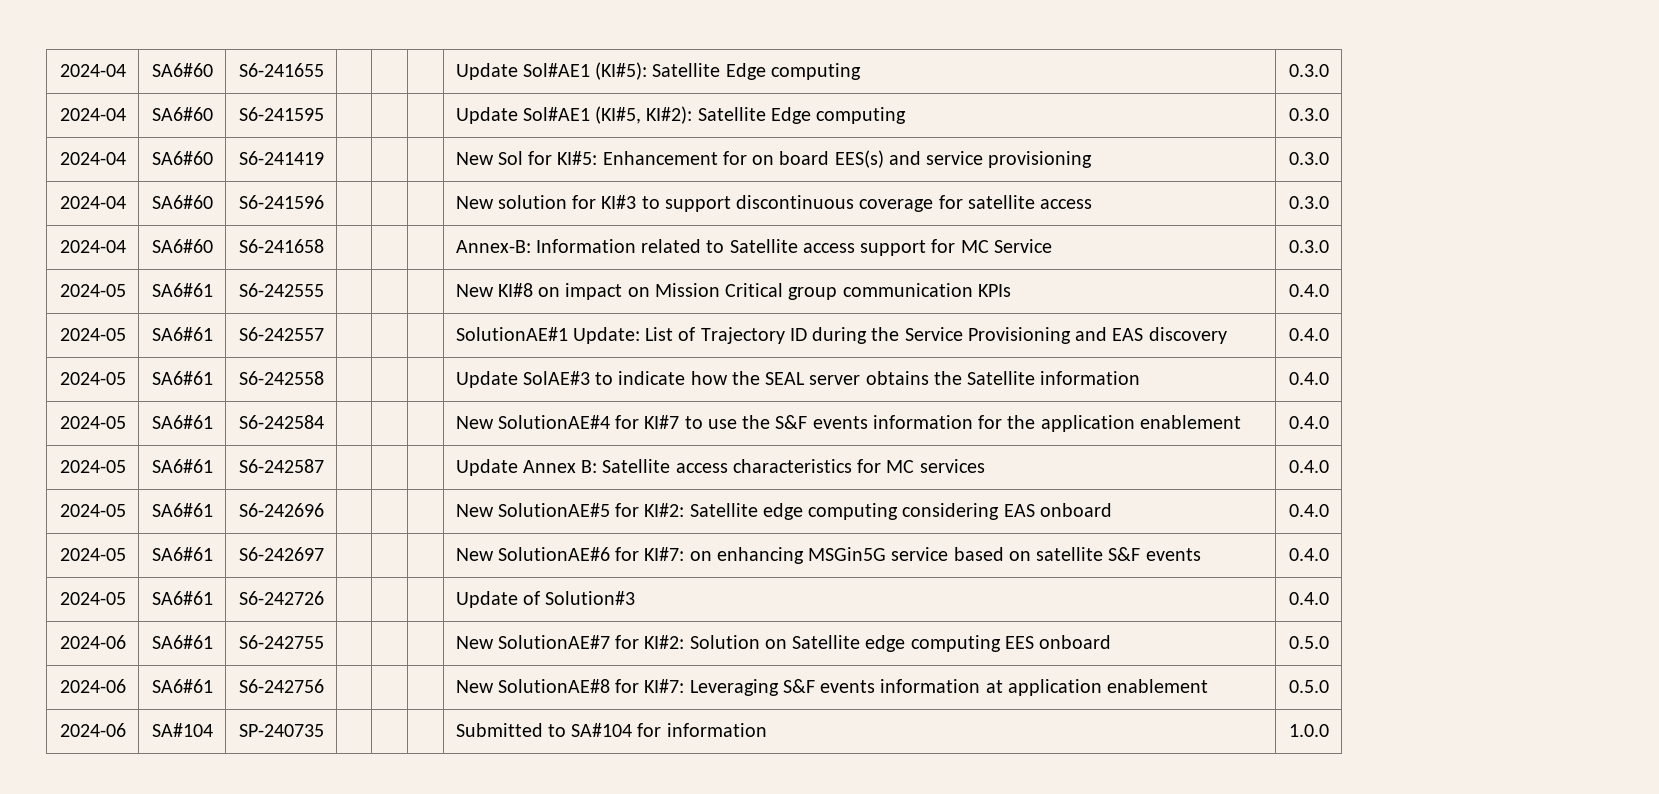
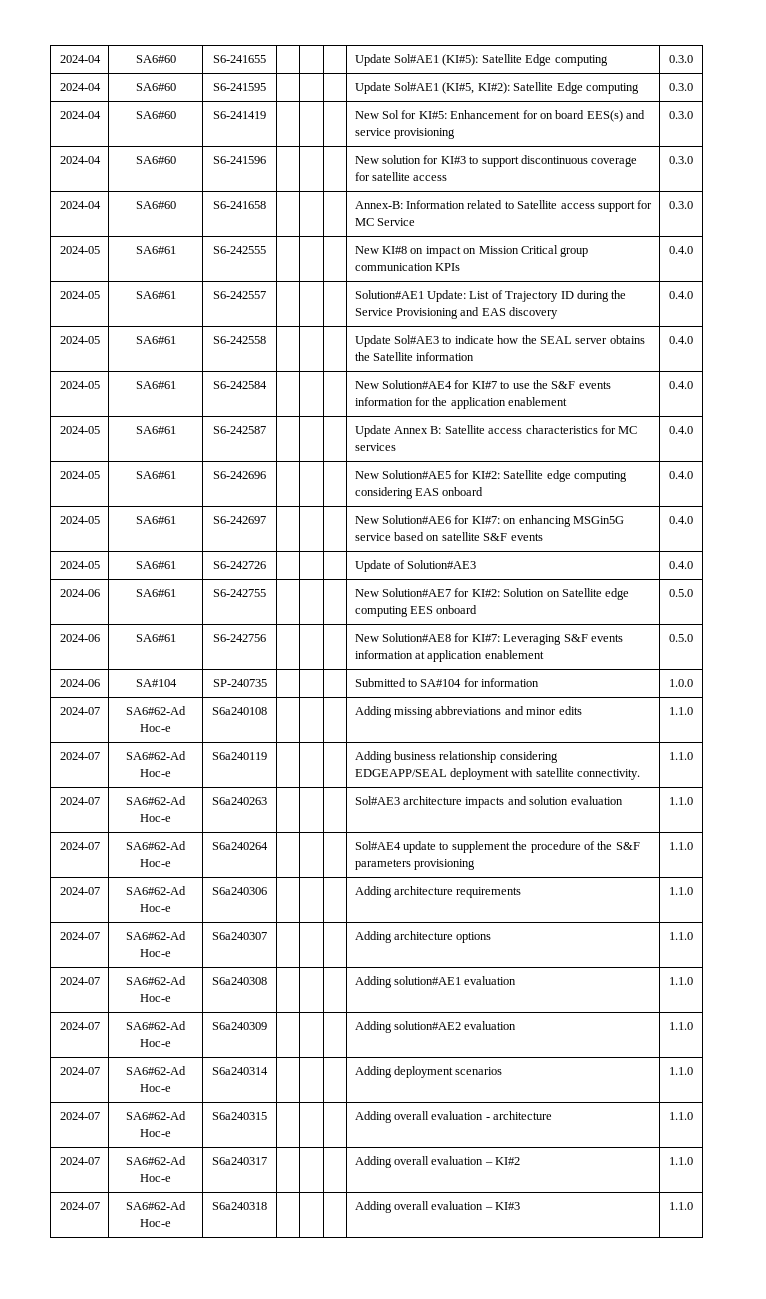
- 2024-05 | SA6#61 | S6-242557 | | | | SolutionAE#1 Update: List of Trajectory ID during the Service Provisioning and EAS discovery | 0.4.0
+ 2024-05 | SA6#61 | S6-242557 | | | | Solution#AE1 Update: List of Trajectory ID during the Service Provisioning and EAS discovery | 0.4.0
- 2024-05 | SA6#61 | S6-242558 | | | | Update SolAE#3 to indicate how the SEAL server obtains the Satellite information | 0.4.0
+ 2024-05 | SA6#61 | S6-242558 | | | | Update Sol#AE3 to indicate how the SEAL server obtains the Satellite information | 0.4.0
- 2024-05 | SA6#61 | S6-242584 | | | | New SolutionAE#4 for KI#7 to use the S&F events information for the application enablement | 0.4.0
+ 2024-05 | SA6#61 | S6-242584 | | | | New Solution#AE4 for KI#7 to use the S&F events information for the application enablement | 0.4.0
- 2024-05 | SA6#61 | S6-242696 | | | | New SolutionAE#5 for KI#2: Satellite edge computing considering EAS onboard | 0.4.0
+ 2024-05 | SA6#61 | S6-242696 | | | | New Solution#AE5 for KI#2: Satellite edge computing considering EAS onboard | 0.4.0
- 2024-05 | SA6#61 | S6-242697 | | | | New SolutionAE#6 for KI#7: on enhancing MSGin5G service based on satellite S&F events | 0.4.0
+ 2024-05 | SA6#61 | S6-242697 | | | | New Solution#AE6 for KI#7: on enhancing MSGin5G service based on satellite S&F events | 0.4.0
- 2024-05 | SA6#61 | S6-242726 | | | | Update of Solution#3 | 0.4.0
+ 2024-05 | SA6#61 | S6-242726 | | | | Update of Solution#AE3 | 0.4.0
- 2024-06 | SA6#61 | S6-242755 | | | | New SolutionAE#7 for KI#2: Solution on Satellite edge computing EES onboard | 0.5.0
+ 2024-06 | SA6#61 | S6-242755 | | | | New Solution#AE7 for KI#2: Solution on Satellite edge computing EES onboard | 0.5.0
- 2024-06 | SA6#61 | S6-242756 | | | | New SolutionAE#8 for KI#7: Leveraging S&F events information at application enablement | 0.5.0
+ 2024-06 | SA6#61 | S6-242756 | | | | New Solution#AE8 for KI#7: Leveraging S&F events information at application enablement | 0.5.0
+ 2024-07 | SA6#62-Ad Hoc-e | S6a240108 | | | | Adding missing abbreviations and minor edits | 1.1.0
+ 2024-07 | SA6#62-Ad Hoc-e | S6a240119 | | | | Adding business relationship considering EDGEAPP/SEAL deployment with satellite connectivity. | 1.1.0
+ 2024-07 | SA6#62-Ad Hoc-e | S6a240263 | | | | Sol#AE3 architecture impacts and solution evaluation | 1.1.0
+ 2024-07 | SA6#62-Ad Hoc-e | S6a240264 | | | | Sol#AE4 update to supplement the procedure of the S&F parameters provisioning | 1.1.0
+ 2024-07 | SA6#62-Ad Hoc-e | S6a240306 | | | | Adding architecture requirements | 1.1.0
+ 2024-07 | SA6#62-Ad Hoc-e | S6a240307 | | | | Adding architecture options | 1.1.0
+ 2024-07 | SA6#62-Ad Hoc-e | S6a240308 | | | | Adding solution#AE1 evaluation | 1.1.0
+ 2024-07 | SA6#62-Ad Hoc-e | S6a240309 | | | | Adding solution#AE2 evaluation | 1.1.0
+ 2024-07 | SA6#62-Ad Hoc-e | S6a240314 | | | | Adding deployment scenarios | 1.1.0
+ 2024-07 | SA6#62-Ad Hoc-e | S6a240315 | | | | Adding overall evaluation - architecture | 1.1.0
+ 2024-07 | SA6#62-Ad Hoc-e | S6a240317 | | | | Adding overall evaluation – KI#2 | 1.1.0
+ 2024-07 | SA6#62-Ad Hoc-e | S6a240318 | | | | Adding overall evaluation – KI#3 | 1.1.0

